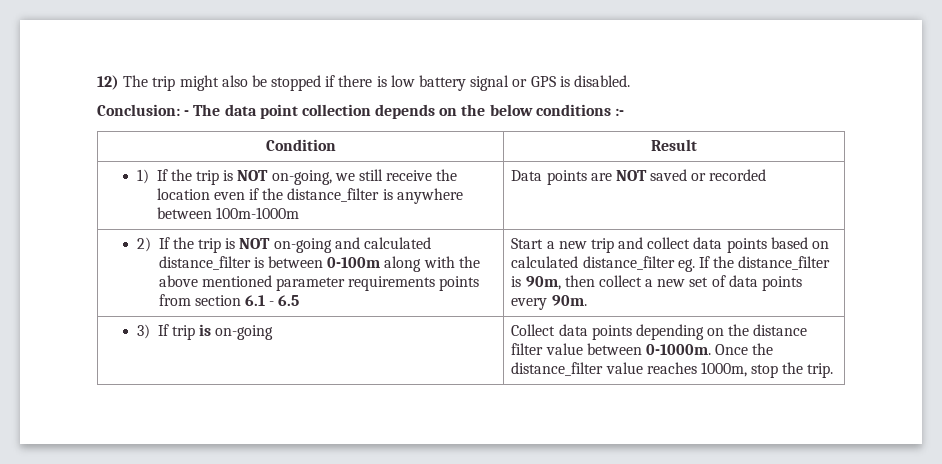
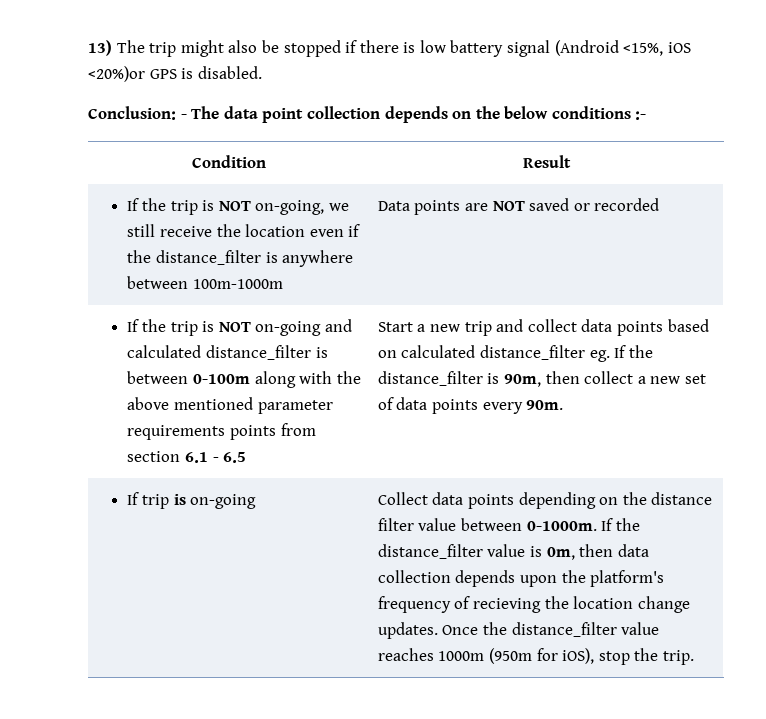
- 12) The trip might also be stopped if there is low battery signal or GPS is disabled.
+ 13) The trip might also be stopped if there is low battery signal (Android <15%, iOS <20%)or GPS is disabled.
- 1) If the trip is NOT on-going, we still receive the location even if the distance_filter is anywhere between 100m-1000m | Data points are NOT saved or recorded
+ If the trip is NOT on-going, we still receive the location even if the distance_filter is anywhere between 100m-1000m | Data points are NOT saved or recorded
- 2) If the trip is NOT on-going and calculated distance_filter is between 0-100m along with the above mentioned parameter requirements points from section 6.1 - 6.5
+ If the trip is NOT on-going and calculated distance_filter is between 0-100m along with the above mentioned parameter requirements points from section 6.1 - 6.5
- 3) If trip is on-going
+ If trip is on-going
+ If the distance_filter value is 0m, then data collection depends upon the platform's frequency of recieving the location change updates.
- Once the distance_filter value reaches 1000m, stop the trip.
+ Once the distance_filter value reaches 1000m (950m for iOS), stop the trip.

